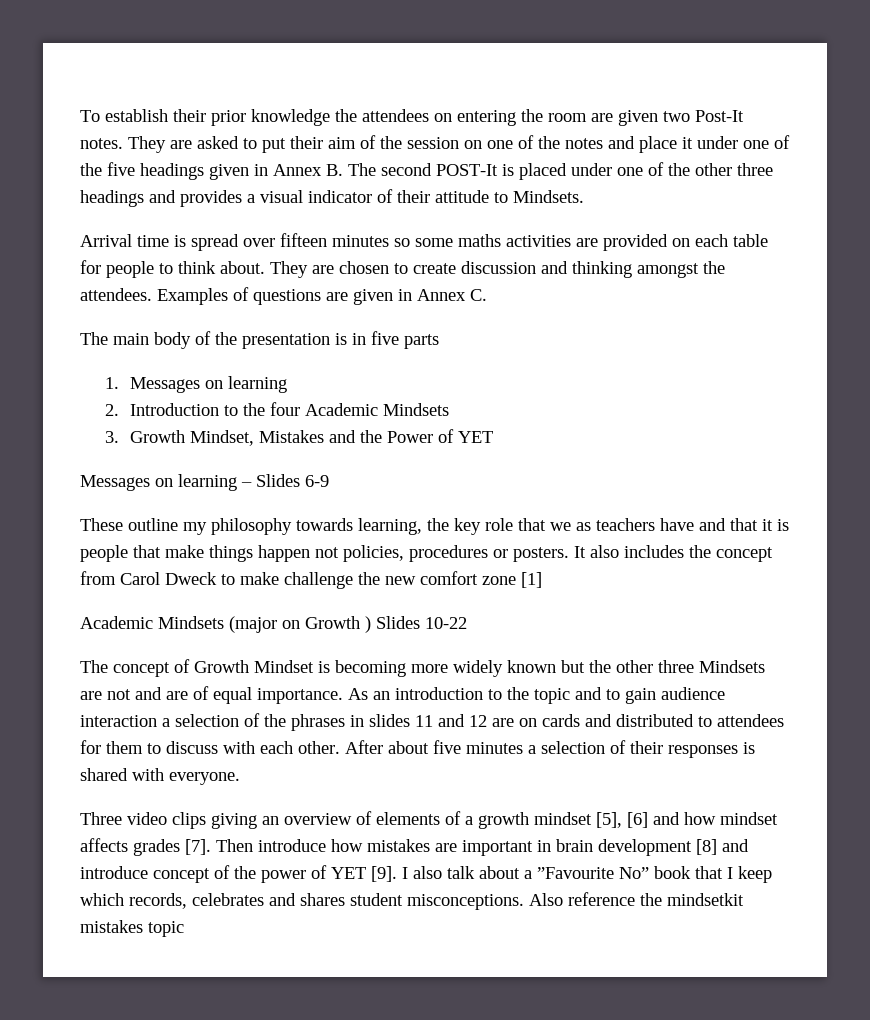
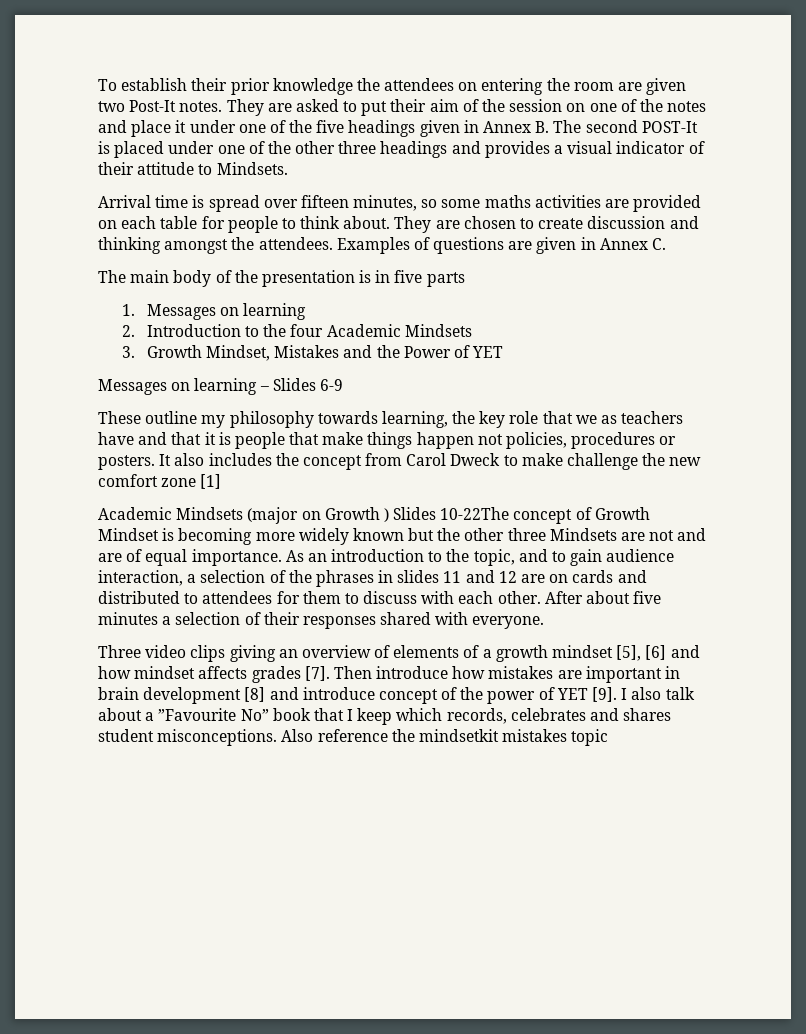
- Arrival time is spread over fifteen minutes so some maths activities are provided on each table for people to think about.
+ Arrival time is spread over fifteen minutes, so some maths activities are provided on each table for people to think about.
- Academic Mindsets (major on Growth ) Slides 10-22
- The concept of Growth Mindset is becoming more widely known but the other three Mindsets are not and are of equal importance.
+ Academic Mindsets (major on Growth ) Slides 10-22The concept of Growth Mindset is becoming more widely known but the other three Mindsets are not and are of equal importance.
- As an introduction to the topic and to gain audience interaction a selection of the phrases in slides 11 and 12 are on cards and distributed to attendees for them to discuss with each other.
+ As an introduction to the topic, and to gain audience interaction, a selection of the phrases in slides 11 and 12 are on cards and distributed to attendees for them to discuss with each other.
- After about five minutes a selection of their responses is shared with everyone.
+ After about five minutes a selection of their responses shared with everyone.

